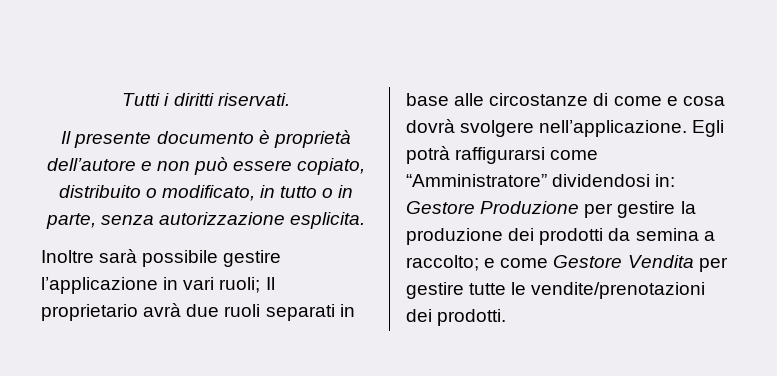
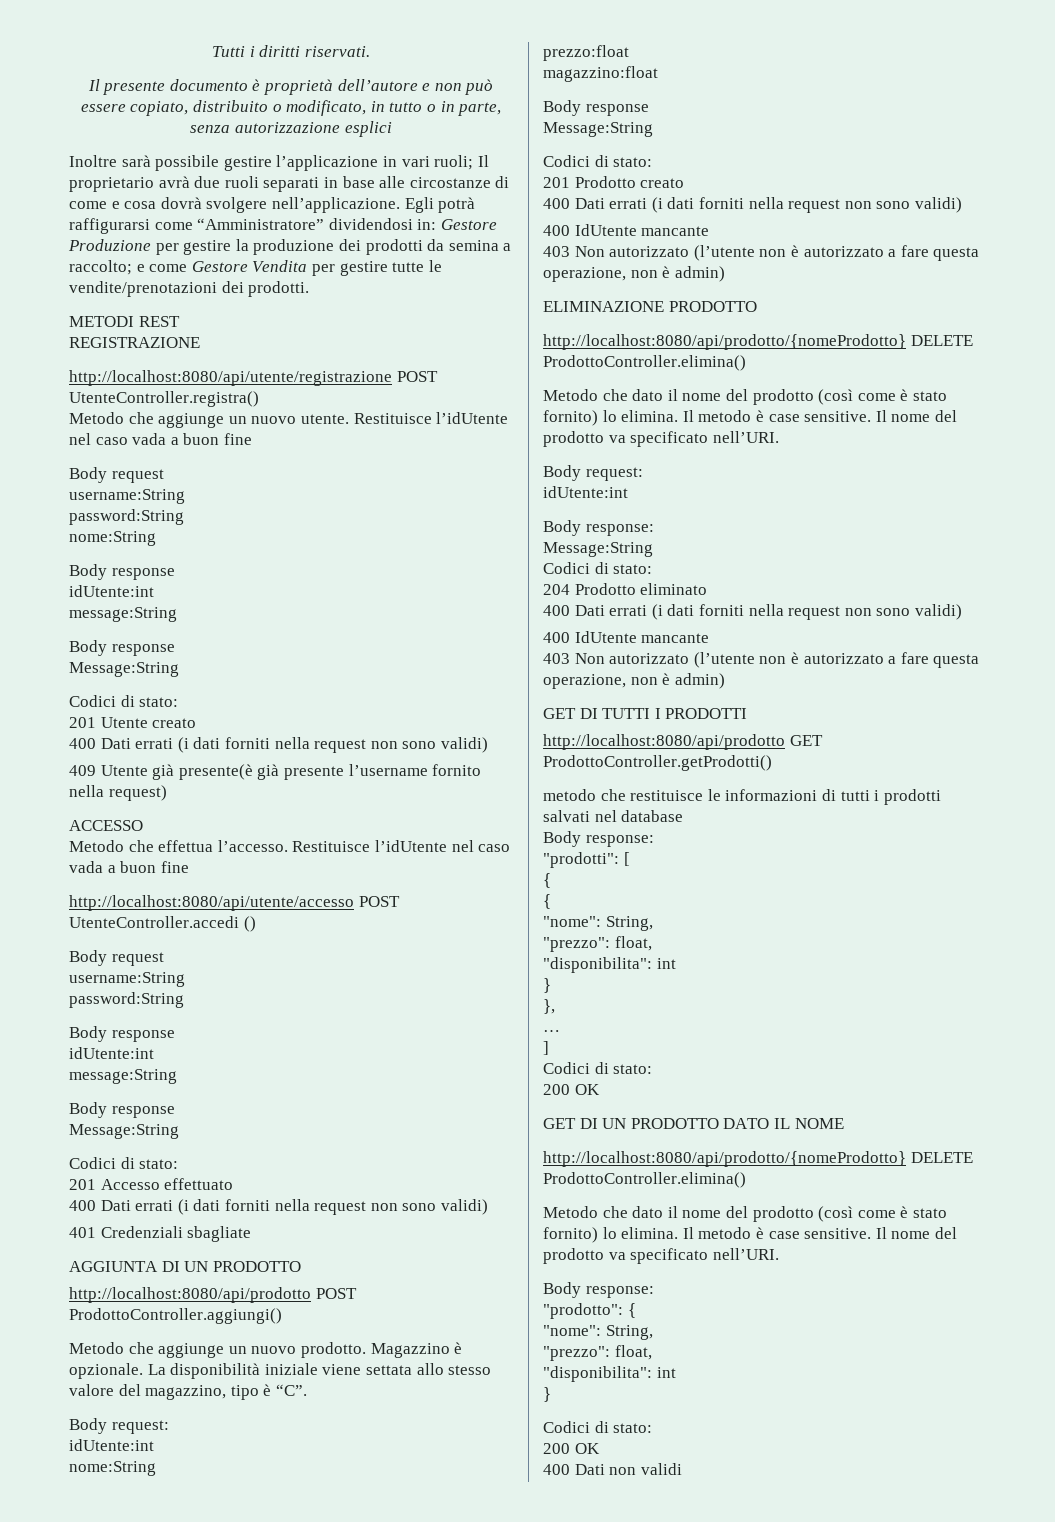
- Il presente documento è proprietà dell’autore e non può essere copiato, distribuito o modificato, in tutto o in parte, senza autorizzazione esplicita.
+ Il presente documento è proprietà dell’autore e non può essere copiato, distribuito o modificato, in tutto o in parte, senza autorizzazione esplici
+ METODI REST
+ REGISTRAZIONE
+ http://localhost:8080/api/utente/registrazione POST UtenteController.registra()
+ Metodo che aggiunge un nuovo utente. Restituisce l’idUtente nel caso vada a buon fine
+ Body request
+ username:String
+ password:String
+ nome:String
+ Body response
+ idUtente:int
+ message:String
+ Body response
+ Message:String
+ Codici di stato:
+ 201 Utente creato
+ 400 Dati errati (i dati forniti nella request non sono validi)
+ 409 Utente già presente(è già presente l’username fornito nella request)
+ ACCESSO
+ Metodo che effettua l’accesso. Restituisce l’idUtente nel caso vada a buon fine
+ http://localhost:8080/api/utente/accesso POST UtenteController.accedi ()
+ Body request
+ username:String
+ password:String
+ Body response
+ idUtente:int
+ message:String
+ Body response
+ Message:String
+ Codici di stato:
+ 201 Accesso effettuato
+ 400 Dati errati (i dati forniti nella request non sono validi)
+ 401 Credenziali sbagliate
+ AGGIUNTA DI UN PRODOTTO
+ http://localhost:8080/api/prodotto POST ProdottoController.aggiungi()
+ Metodo che aggiunge un nuovo prodotto. Magazzino è opzionale. La disponibilità iniziale viene settata allo stesso valore del magazzino, tipo è “C”.
+ Body request:
+ idUtente:int
+ nome:String
+ prezzo:float
+ magazzino:float
+ Body response
+ Message:String
+ Codici di stato:
+ 201 Prodotto creato
+ 400 Dati errati (i dati forniti nella request non sono validi)
+ 400 IdUtente mancante
+ 403 Non autorizzato (l’utente non è autorizzato a fare questa operazione, non è admin)
+ ELIMINAZIONE PRODOTTO
+ http://localhost:8080/api/prodotto/{nomeProdotto} DELETE ProdottoController.elimina()
+ Metodo che dato il nome del prodotto (così come è stato fornito) lo elimina. Il metodo è case sensitive. Il nome del prodotto va specificato nell’URI.
+ Body request:
+ idUtente:int
+ Body response:
+ Message:String
+ Codici di stato:
+ 204 Prodotto eliminato
+ 400 Dati errati (i dati forniti nella request non sono validi)
+ 400 IdUtente mancante
+ 403 Non autorizzato (l’utente non è autorizzato a fare questa operazione, non è admin)
+ GET DI TUTTI I PRODOTTI
+ http://localhost:8080/api/prodotto GET ProdottoController.getProdotti()
+ metodo che restituisce le informazioni di tutti i prodotti salvati nel database
+ Body response:
+ "prodotti": [
+ {
+ {
+ "nome": String,
+ "prezzo": float,
+ "disponibilita": int
+ }
+ },
+ …
+ ]
+ Codici di stato:
+ 200 OK
+ GET DI UN PRODOTTO DATO IL NOME
+ http://localhost:8080/api/prodotto/{nomeProdotto} DELETE ProdottoController.elimina()
+ Metodo che dato il nome del prodotto (così come è stato fornito) lo elimina. Il metodo è case sensitive. Il nome del prodotto va specificato nell’URI.
+ Body response:
+ "prodotto": {
+ "nome": String,
+ "prezzo": float,
+ "disponibilita": int
+ }
+ Codici di stato:
+ 200 OK
+ 400 Dati non validi

